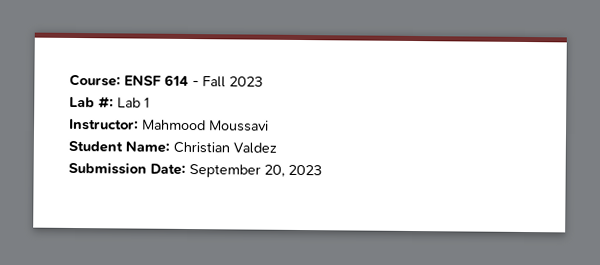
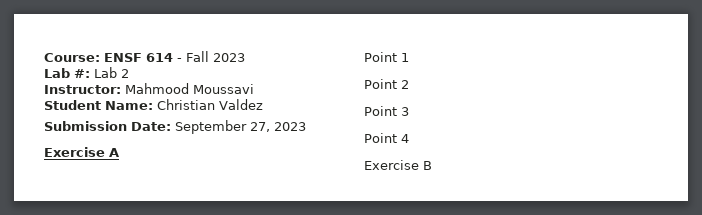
- Lab #: Lab 1
+ Lab #: Lab 2
- Submission Date: September 20, 2023
+ Submission Date: September 27, 2023
+ Exercise A
+ Point 1
+ Point 2
+ Point 3
+ Point 4
+ Exercise B

